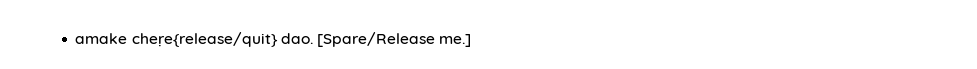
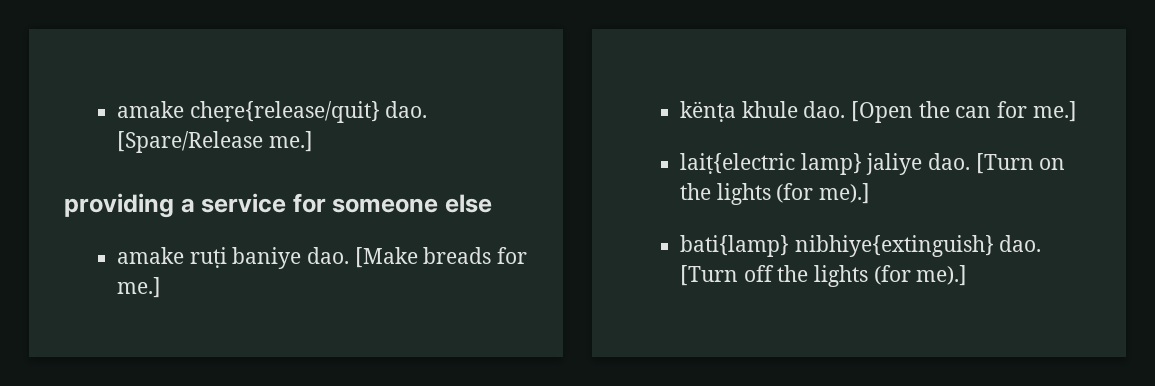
+ providing a service for someone else
+ amake ruṭi baniye dao. [Make breads for me.]
+ kënṭa khule dao. [Open the can for me.]
+ laiṭ{electric lamp} jaliye dao. [Turn on the lights (for me).]
+ bati{lamp} nibhiye{extinguish} dao. [Turn off the lights (for me).]

